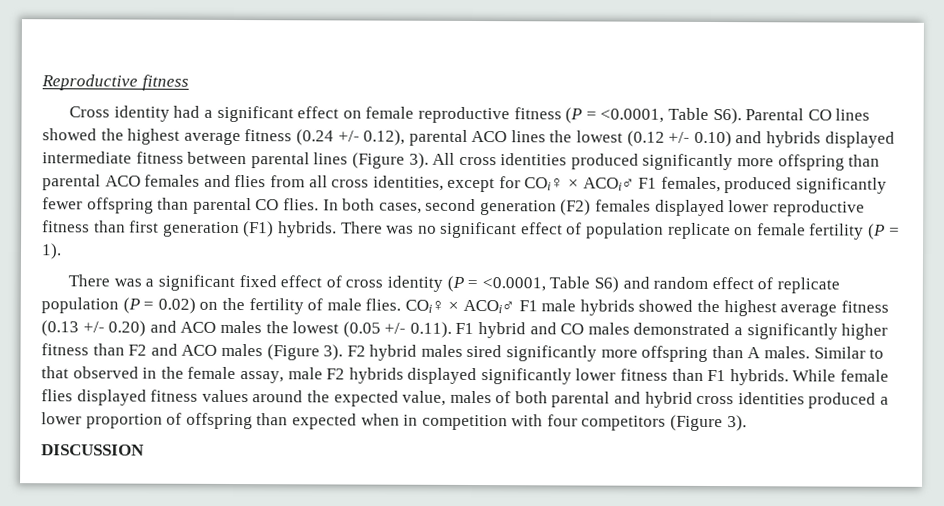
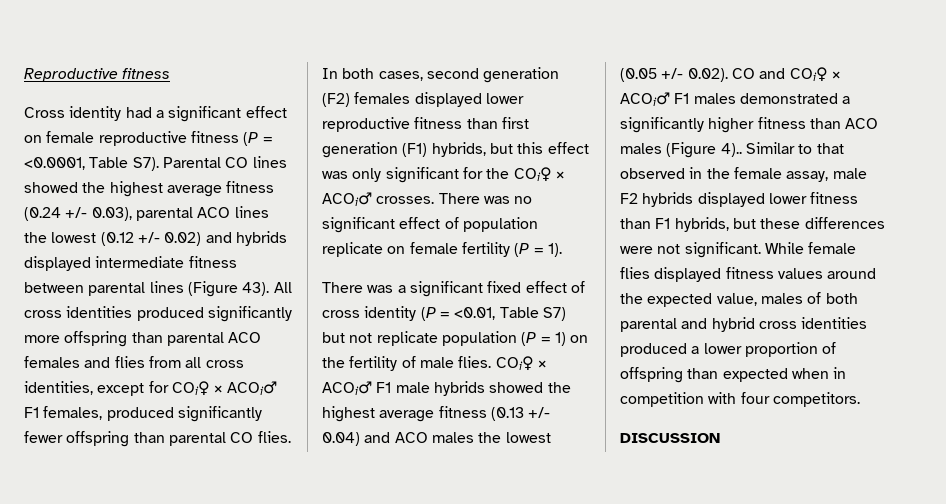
- Cross identity had a significant effect on female reproductive fitness (P = <0.0001, Table S6). Parental CO lines showed the highest average fitness (0.24 +/- 0.12), parental ACO lines the lowest (0.12 +/- 0.10) and hybrids displayed intermediate fitness between parental lines (Figure 3).
+ Cross identity had a significant effect on female reproductive fitness (P = <0.0001, Table S7). Parental CO lines showed the highest average fitness (0.24 +/- 0.03), parental ACO lines the lowest (0.12 +/- 0.02) and hybrids displayed intermediate fitness between parental lines (Figure 43).
- In both cases, second generation (F2) females displayed lower reproductive fitness than first generation (F1) hybrids.
+ In both cases, second generation (F2) females displayed lower reproductive fitness than first generation (F1) hybrids, but this effect was only significant for the COi♀ × ACOi♂ crosses.
- There was a significant fixed effect of cross identity (P = <0.0001, Table S6) and random effect of replicate population (P = 0.02) on the fertility of male flies.
+ There was a significant fixed effect of cross identity (P = <0.01, Table S7) but not replicate population (P = 1) on the fertility of male flies.
- COi♀ × ACOi♂ F1 male hybrids showed the highest average fitness (0.13 +/- 0.20) and ACO males the lowest (0.05 +/- 0.11). F1 hybrid and CO males demonstrated a significantly higher fitness than F2 and ACO males (Figure 3). F2 hybrid males sired significantly more offspring than A males.
+ COi♀ × ACOi♂ F1 male hybrids showed the highest average fitness (0.13 +/- 0.04) and ACO males the lowest (0.05 +/- 0.02). CO and COi♀ × ACOi♂ F1 males demonstrated a significantly higher fitness than ACO males (Figure 4)..
- Similar to that observed in the female assay, male F2 hybrids displayed significantly lower fitness than F1 hybrids.
+ Similar to that observed in the female assay, male F2 hybrids displayed lower fitness than F1 hybrids, but these differences were not significant.
- While female flies displayed fitness values around the expected value, males of both parental and hybrid cross identities produced a lower proportion of offspring than expected when in competition with four competitors (Figure 3).
+ While female flies displayed fitness values around the expected value, males of both parental and hybrid cross identities produced a lower proportion of offspring than expected when in competition with four competitors.

